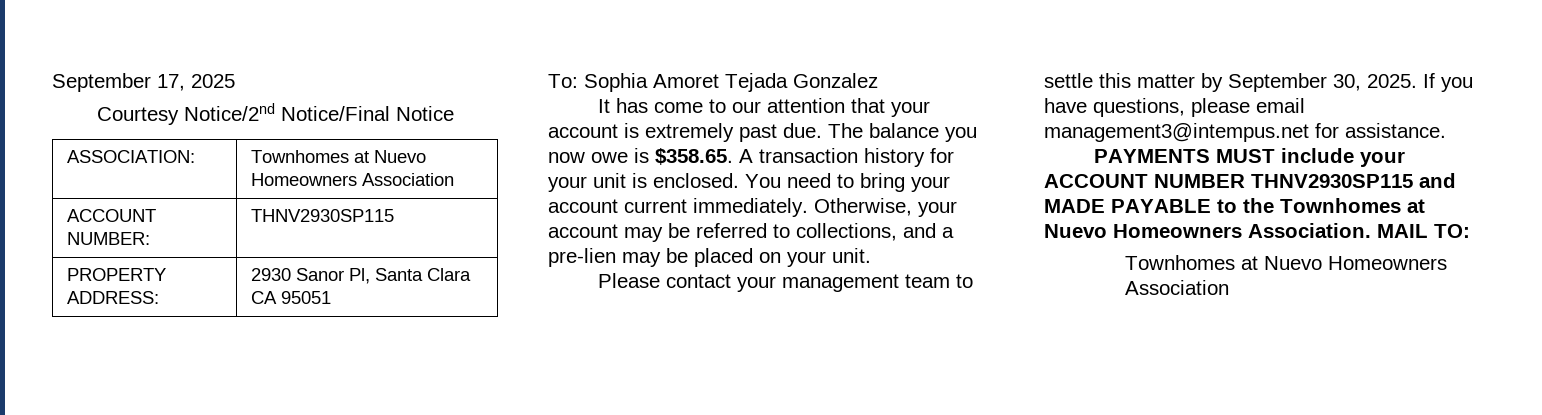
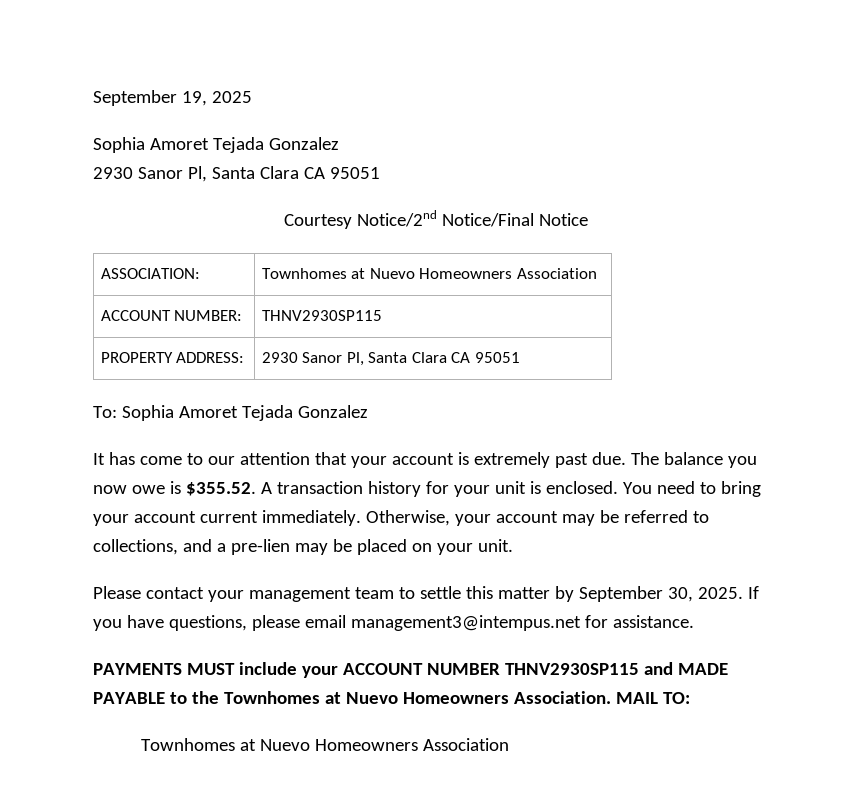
- September 17, 2025
+ September 19, 2025
+ Sophia Amoret Tejada Gonzalez
+ 2930 Sanor Pl, Santa Clara CA 95051
- The balance you now owe is $358.65. A transaction history for your unit is enclosed.
+ The balance you now owe is $355.52. A transaction history for your unit is enclosed.

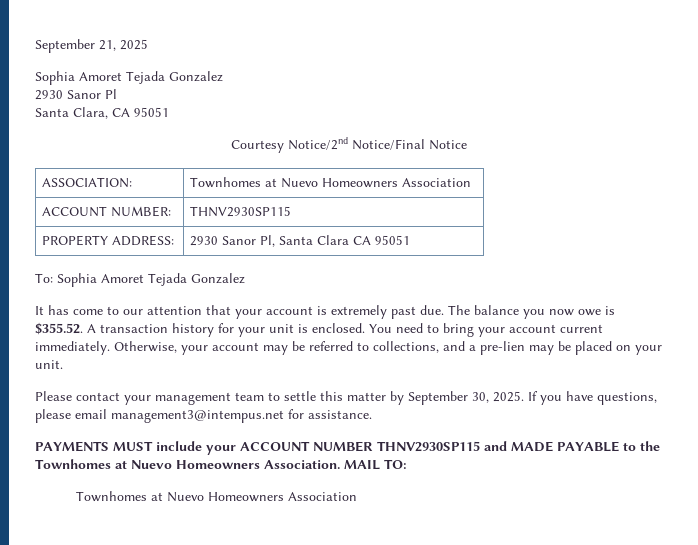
- September 19, 2025
+ September 21, 2025
  Sophia Amoret Tejada Gonzalez
- 2930 Sanor Pl, Santa Clara CA 95051
+ 2930 Sanor Pl
+ Santa Clara, CA 95051

